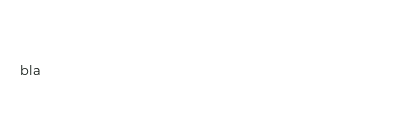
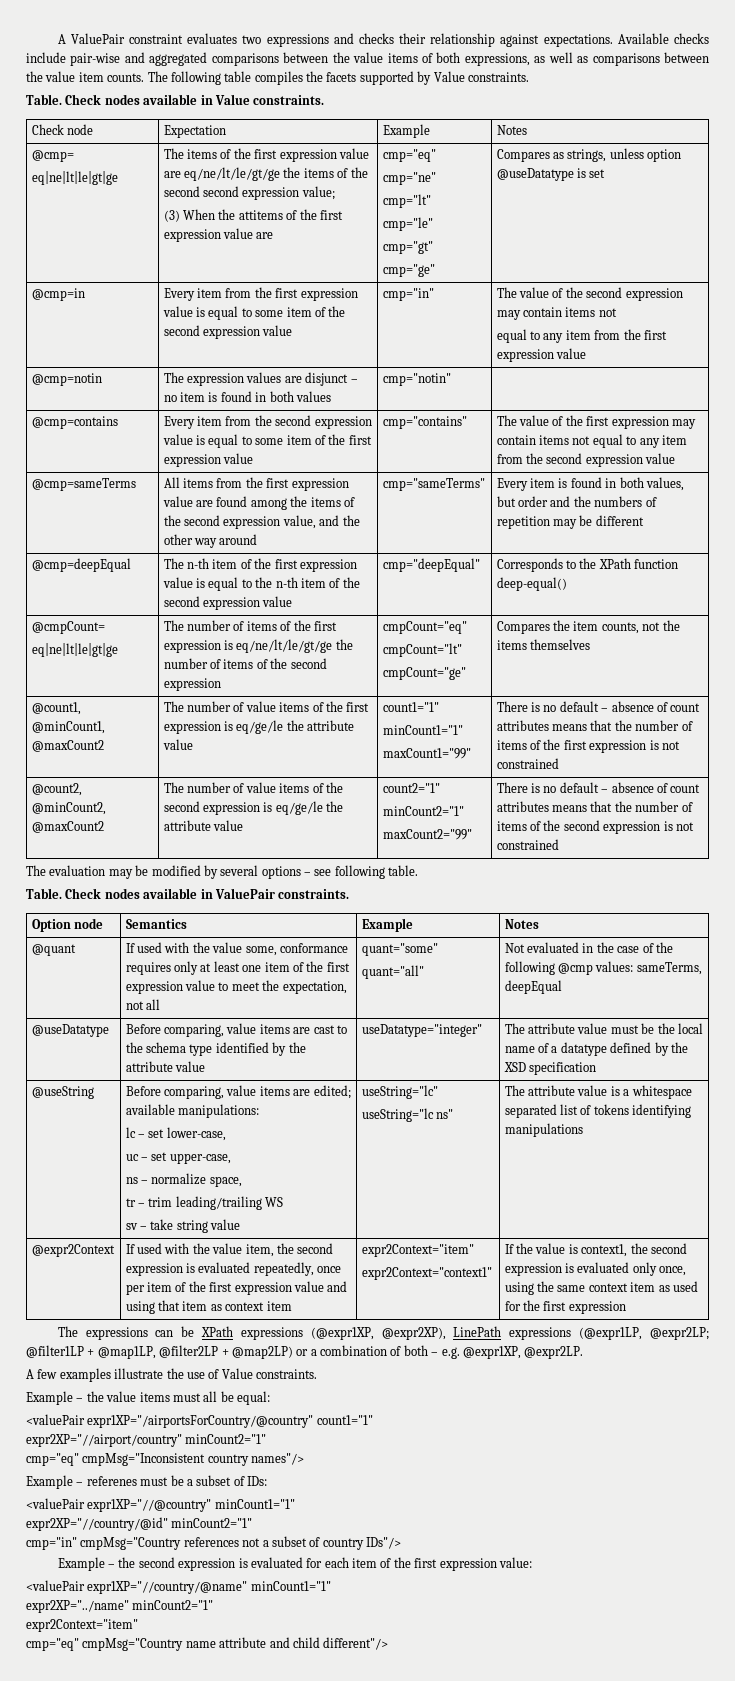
- bla
+ A ValuePair constraint evaluates two expressions and checks their relationship against expectations. Available checks include pair-wise and aggregated comparisons between the value items of both expressions, as well as comparisons between the value item counts. The following table compiles the facets supported by Value constraints.
+ Table. Check nodes available in Value constraints.
+ Check node | Expectation | Example | Notes
+ @cmp=
+ eq|ne|lt|le|gt|ge | The items of the first expression value are eq/ne/lt/le/gt/ge the items of the second second expression value;
+ (3) When the attitems of the first expression value are | cmp="eq"
+ cmp="ne"
+ cmp="lt"
+ cmp="le"
+ cmp="gt"
+ cmp="ge" | Compares as strings, unless option @useDatatype is set
+ @cmp=in | Every item from the first expression value is equal to some item of the second expression value | cmp="in" | The value of the second expression may contain items not
+ equal to any item from the first expression value
+ @cmp=notin | The expression values are disjunct – no item is found in both values | cmp="notin" |
+ @cmp=contains | Every item from the second expression value is equal to some item of the first expression value | cmp="contains" | The value of the first expression may contain items not equal to any item from the second expression value
+ @cmp=sameTerms | All items from the first expression value are found among the items of the second expression value, and the other way around | cmp="sameTerms" | Every item is found in both values, but order and the numbers of repetition may be different
+ @cmp=deepEqual | The n-th item of the first expression value is equal to the n-th item of the second expression value | cmp="deepEqual" | Corresponds to the XPath function deep-equal()
+ @cmpCount=
+ eq|ne|lt|le|gt|ge | The number of items of the first expression is eq/ne/lt/le/gt/ge the number of items of the second expression | cmpCount="eq"
+ cmpCount="lt"
+ cmpCount="ge" | Compares the item counts, not the items themselves
+ @count1, @minCount1, @maxCount2 | The number of value items of the first expression is eq/ge/le the attribute value | count1="1"
+ minCount1="1"
+ maxCount1="99" | There is no default – absence of count attributes means that the number of items of the first expression is not constrained
+ @count2, @minCount2, @maxCount2 | The number of value items of the second expression is eq/ge/le the attribute value | count2="1"
+ minCount2="1"
+ maxCount2="99" | There is no default – absence of count attributes means that the number of items of the second expression is not constrained
+ The evaluation may be modified by several options – see following table.
+ Table. Check nodes available in ValuePair constraints.
+ Option node | Semantics | Example | Notes
+ @quant | If used with the value some, conformance requires only at least one item of the first expression value to meet the expectation, not all | quant="some"
+ quant="all" | Not evaluated in the case of the following @cmp values: sameTerms, deepEqual
+ @useDatatype | Before comparing, value items are cast to the schema type identified by the attribute value | useDatatype="integer" | The attribute value must be the local name of a datatype defined by the XSD specification
+ @useString | Before comparing, value items are edited; available manipulations:
+ lc – set lower-case,
+ uc – set upper-case,
+ ns – normalize space,
+ tr – trim leading/trailing WS
+ sv – take string value | useString="lc"
+ useString="lc ns" | The attribute value is a whitespace separated list of tokens identifying manipulations
+ @expr2Context | If used with the value item, the second expression is evaluated repeatedly, once per item of the first expression value and using that item as context item | expr2Context="item"
+ expr2Context="context1" | If the value is context1, the second expression is evaluated only once, using the same context item as used for the first expression
+ The expressions can be XPath expressions (@expr1XP, @expr2XP), LinePath expressions (@expr1LP, @expr2LP; @filter1LP + @map1LP, @filter2LP + @map2LP) or a combination of both – e.g. @expr1XP, @expr2LP.
+ A few examples illustrate the use of Value constraints.
+ Example – the value items must all be equal:
+ <valuePair expr1XP="/airportsForCountry/@country" count1="1"
+ expr2XP="//airport/country" minCount2="1"
+ cmp="eq" cmpMsg="Inconsistent country names"/>
+ Example – referenes must be a subset of IDs:
+ <valuePair expr1XP="//@country" minCount1="1"
+ expr2XP="//country/@id" minCount2="1"
+ cmp="in" cmpMsg="Country references not a subset of country IDs"/>
+ Example – the second expression is evaluated for each item of the first expression value:
+ <valuePair expr1XP="//country/@name" minCount1="1"
+ expr2XP="../name" minCount2="1"
+ expr2Context="item"
+ cmp="eq" cmpMsg="Country name attribute and child different"/>

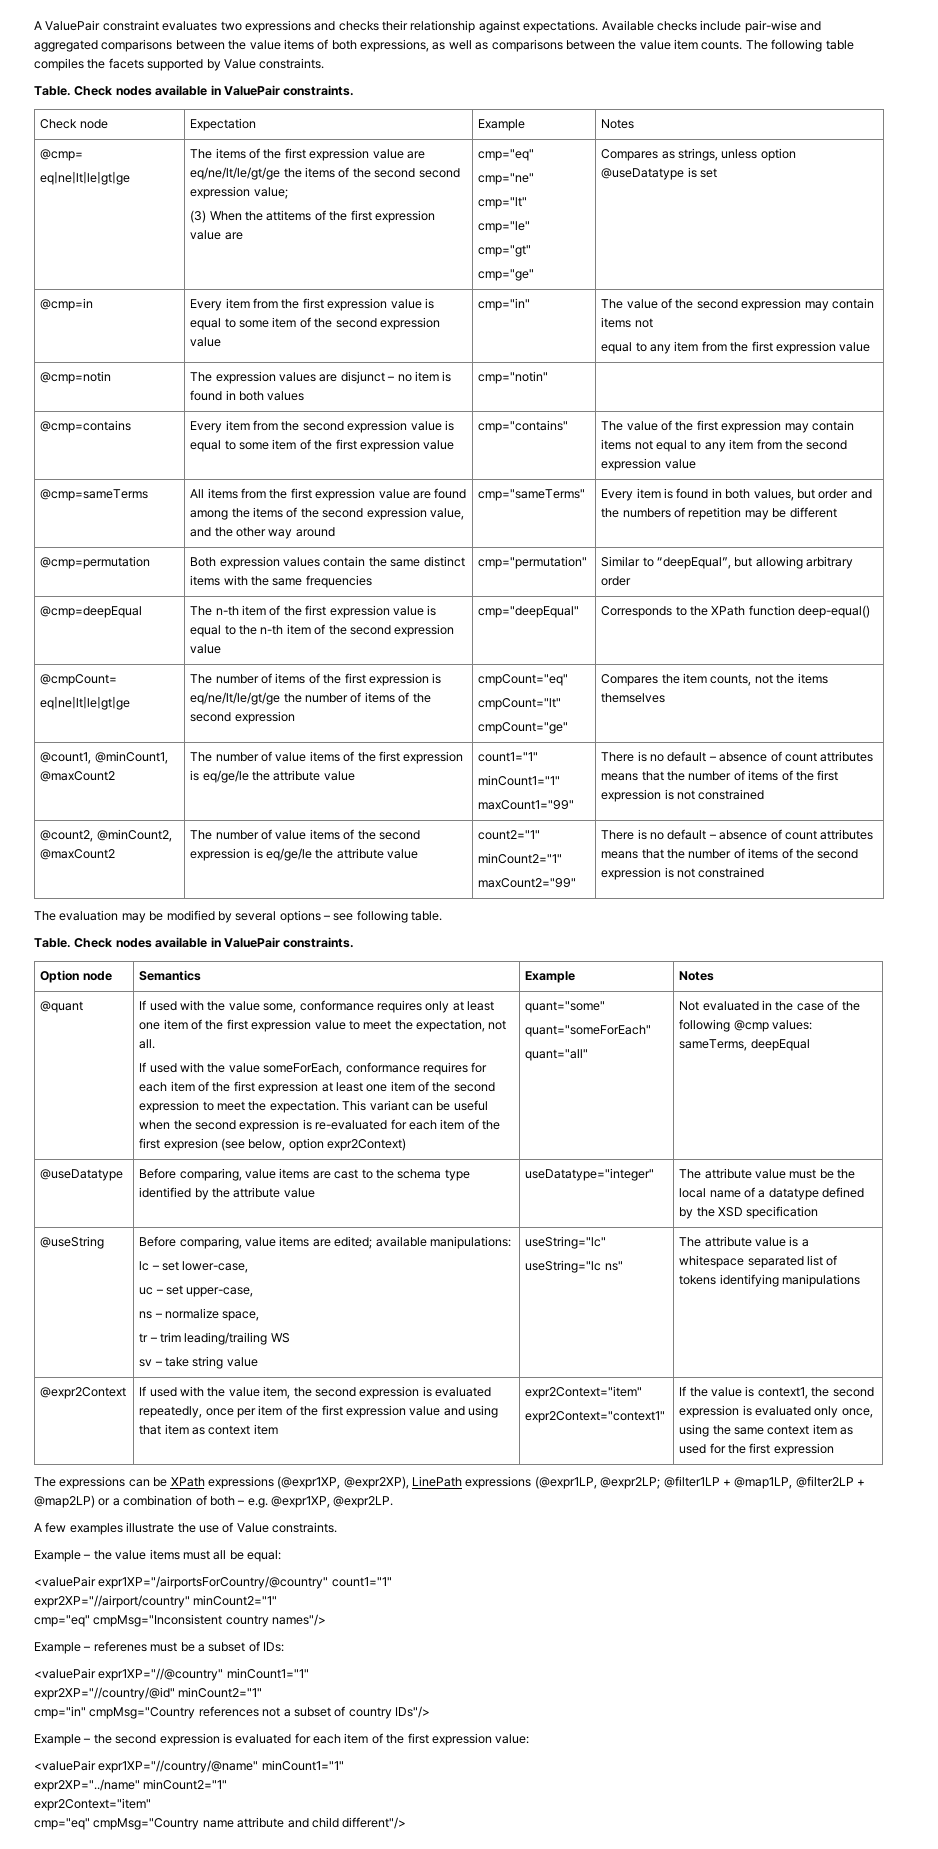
  The following table compiles the facets supported by Value constraints.
- Table. Check nodes available in Value constraints.
+ Table. Check nodes available in ValuePair constraints.
+ @cmp=permutation | Both expression values contain the same distinct items with the same frequencies | cmp="permutation" | Similar to “deepEqual”, but allowing arbitrary order
- If used with the value some, conformance requires only at least one item of the first expression value to meet the expectation, not all
+ If used with the value some, conformance requires only at least one item of the first expression value to meet the expectation, not all.
+ If used with the value someForEach, conformance requires for each item of the first expression at least one item of the second expression to meet the expectation. This variant can be useful when the second expression is re-evaluated for each item of the first expresion (see below, option expr2Context)
+ quant="someForEach"

